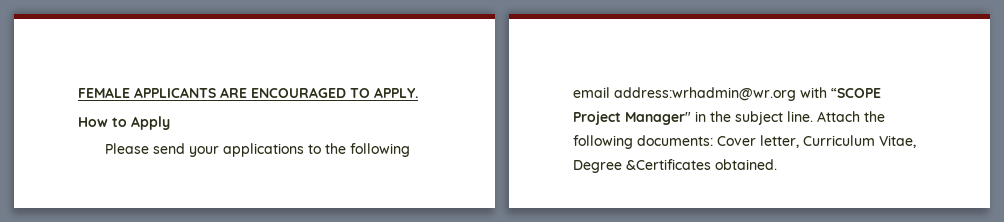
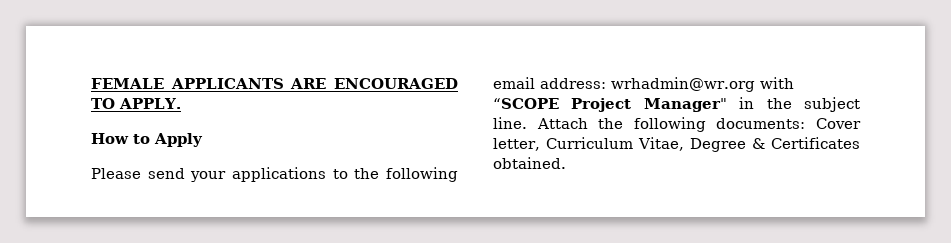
- Please send your applications to the following email address:wrhadmin@wr.org with “SCOPE Project Manager" in the subject line.
+ Please send your applications to the following email address: wrhadmin@wr.org with “SCOPE Project Manager" in the subject line.
- Attach the following documents: Cover letter, Curriculum Vitae, Degree &Certificates obtained.
+ Attach the following documents: Cover letter, Curriculum Vitae, Degree & Certificates obtained.

